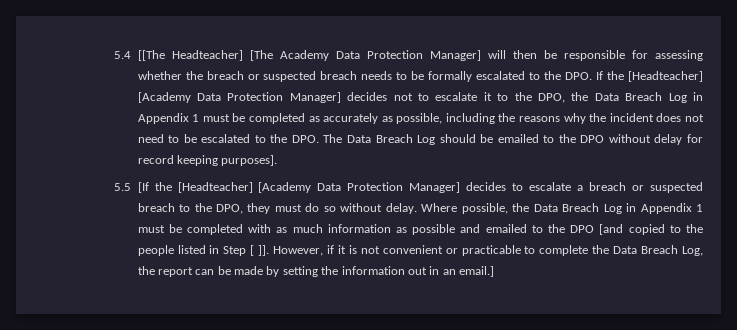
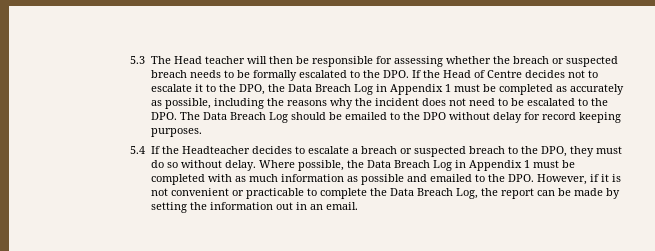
- 5.4 [[The Headteacher] [The Academy Data Protection Manager] will then be responsible for assessing whether the breach or suspected breach needs to be formally escalated to the DPO. If the [Headteacher] [Academy Data Protection Manager] decides not to escalate it to the DPO, the Data Breach Log in Appendix 1 must be completed as accurately as possible, including the reasons why the incident does not need to be escalated to the DPO. The Data Breach Log should be emailed to the DPO without delay for record keeping purposes].
- 5.5 [If the [Headteacher] [Academy Data Protection Manager] decides to escalate a breach or suspected breach to the DPO, they must do so without delay.
+ 5.3 The Head teacher will then be responsible for assessing whether the breach or suspected breach needs to be formally escalated to the DPO. If the Head of Centre decides not to escalate it to the DPO, the Data Breach Log in Appendix 1 must be completed as accurately as possible, including the reasons why the incident does not need to be escalated to the DPO. The Data Breach Log should be emailed to the DPO without delay for record keeping purposes.
+ 5.4 If the Headteacher decides to escalate a breach or suspected breach to the DPO, they must do so without delay.
- Where possible, the Data Breach Log in Appendix 1 must be completed with as much information as possible and emailed to the DPO [and copied to the people listed in Step [ ]]. However, if it is not convenient or practicable to complete the Data Breach Log, the report can be made by setting the information out in an email.]
+ Where possible, the Data Breach Log in Appendix 1 must be completed with as much information as possible and emailed to the DPO. However, if it is not convenient or practicable to complete the Data Breach Log, the report can be made by setting the information out in an email.

